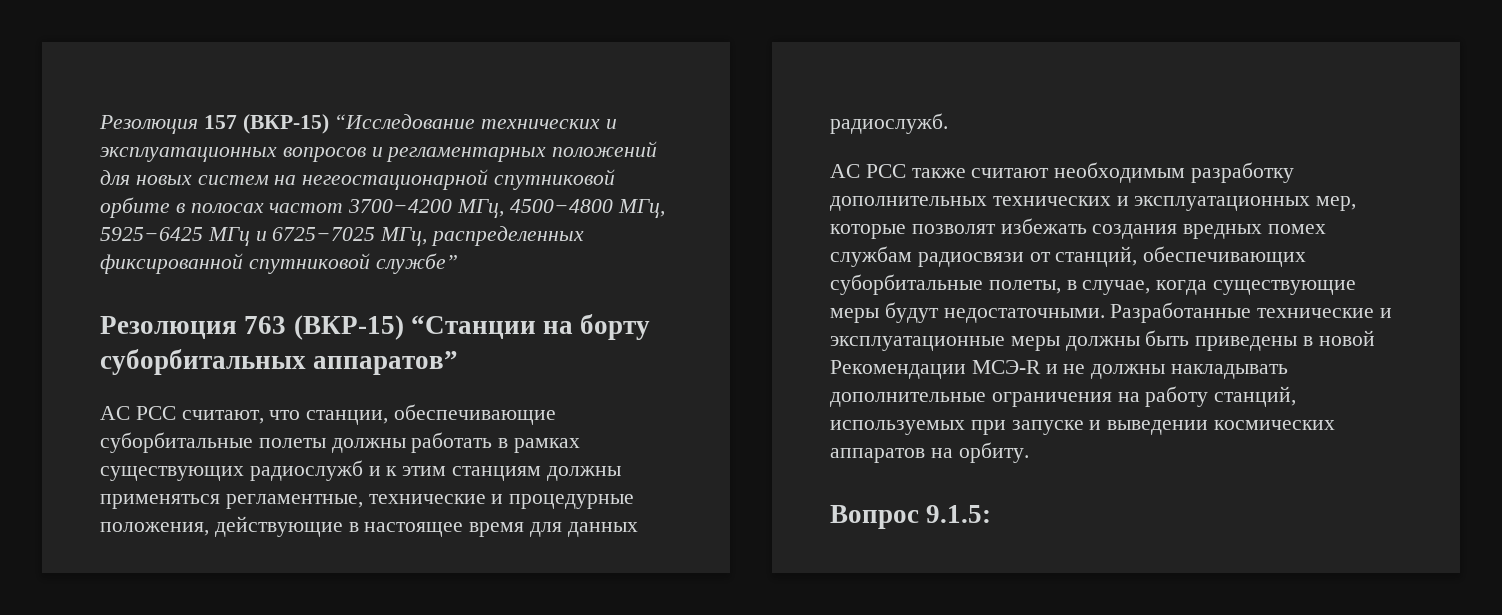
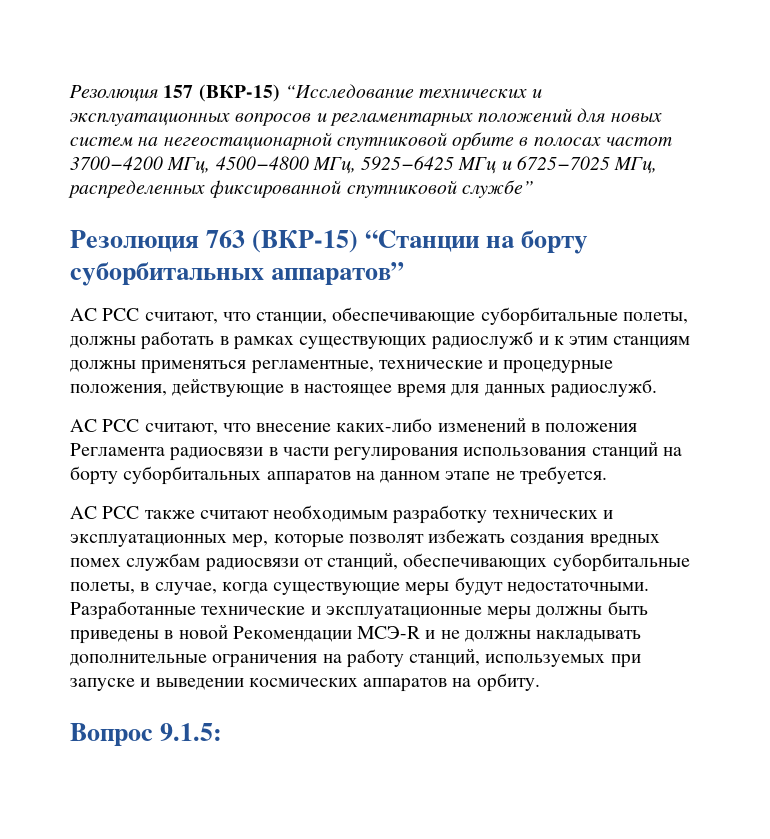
- АС РСС считают, что станции, обеспечивающие суборбитальные полеты должны работать в рамках существующих радиослужб и к этим станциям должны применяться регламентные, технические и процедурные положения, действующие в настоящее время для данных радиослужб.
+ АС РСС считают, что станции, обеспечивающие суборбитальные полеты, должны работать в рамках существующих радиослужб и к этим станциям должны применяться регламентные, технические и процедурные положения, действующие в настоящее время для данных радиослужб.
+ АС РСС считают, что внесение каких-либо изменений в положения Регламента радиосвязи в части регулирования использования станций на борту суборбитальных аппаратов на данном этапе не требуется.
- АС РСС также считают необходимым разработку дополнительных технических и эксплуатационных мер, которые позволят избежать создания вредных помех службам радиосвязи от станций, обеспечивающих суборбитальные полеты, в случае, когда существующие меры будут недостаточными.
+ АС РСС также считают необходимым разработку технических и эксплуатационных мер, которые позволят избежать создания вредных помех службам радиосвязи от станций, обеспечивающих суборбитальные полеты, в случае, когда существующие меры будут недостаточными.

